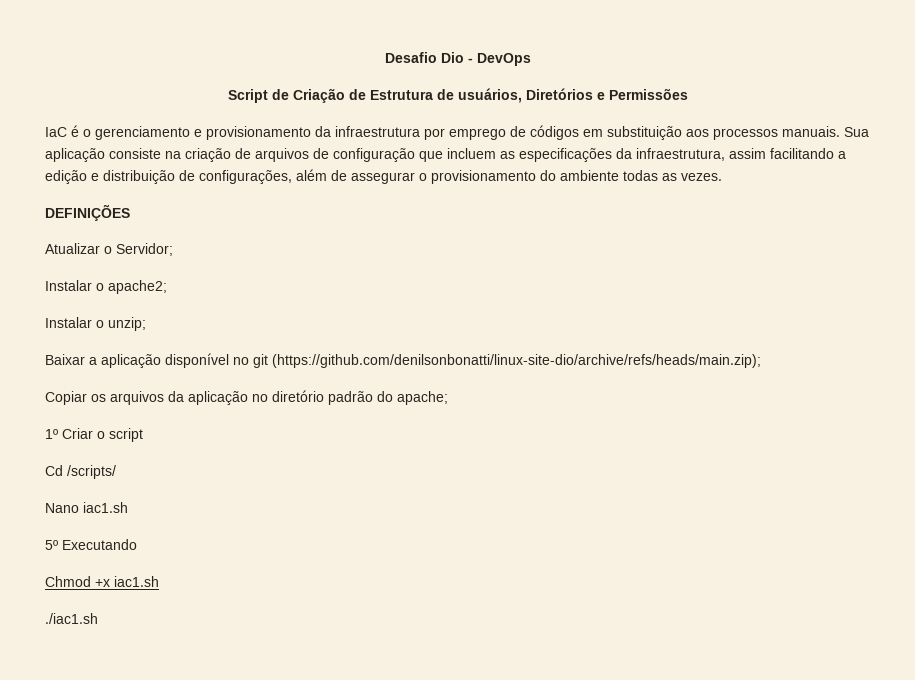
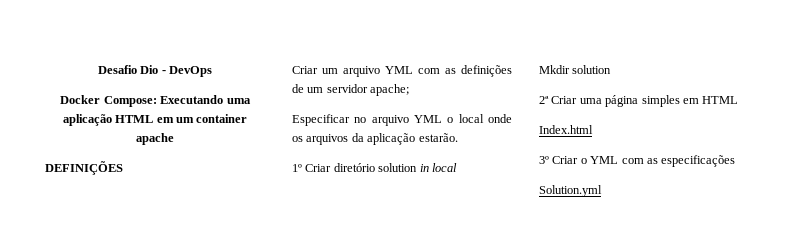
- Script de Criação de Estrutura de usuários, Diretórios e Permissões
- IaC é o gerenciamento e provisionamento da infraestrutura por emprego de códigos em substituição aos processos manuais. Sua aplicação consiste na criação de arquivos de configuração que incluem as especificações da infraestrutura, assim facilitando a edição e distribuição de configurações, além de assegurar o provisionamento do ambiente todas as vezes.
+ Docker Compose: Executando uma aplicação HTML em um container apache
  DEFINIÇÕES
- Atualizar o Servidor;
- Instalar o apache2;
- Instalar o unzip;
- Baixar a aplicação disponível no git (https://github.com/denilsonbonatti/linux-site-dio/archive/refs/heads/main.zip);
- Copiar os arquivos da aplicação no diretório padrão do apache;
- 1º Criar o script
- Cd /scripts/
- Nano iac1.sh
- 5º Executando
- Chmod +x iac1.sh
- ./iac1.sh
+ Criar um arquivo YML com as definições de um servidor apache;
+ Especificar no arquivo YML o local onde os arquivos da aplicação estarão.
+ 1º Criar diretório solution in local
+ Mkdir solution
+ 2ª Criar uma página simples em HTML
+ Index.html
+ 3º Criar o YML com as especificações
+ Solution.yml

